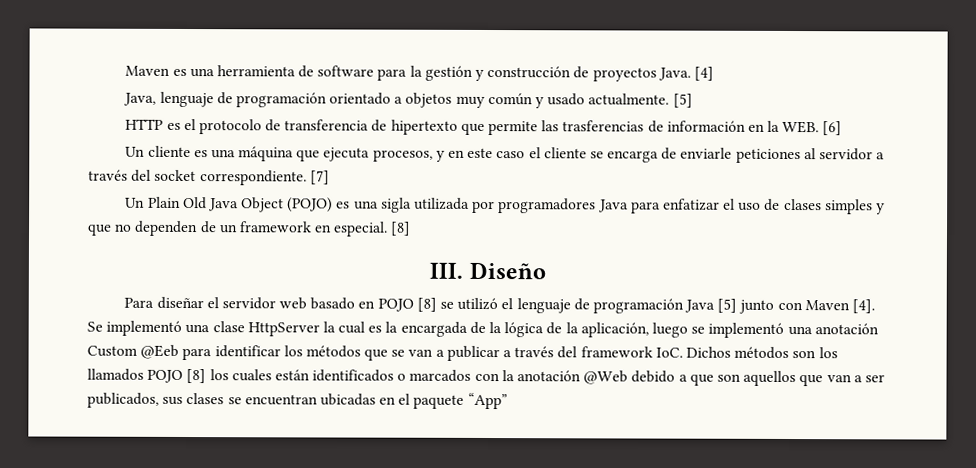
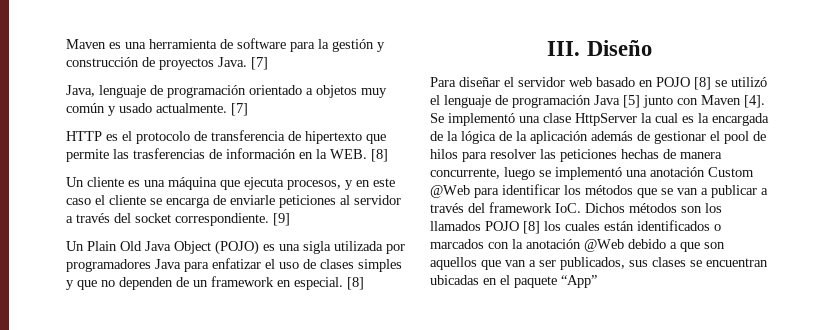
- Maven es una herramienta de software para la gestión y construcción de proyectos Java. [4]
+ Maven es una herramienta de software para la gestión y construcción de proyectos Java. [7]
- Java, lenguaje de programación orientado a objetos muy común y usado actualmente. [5]
+ Java, lenguaje de programación orientado a objetos muy común y usado actualmente. [7]
- HTTP es el protocolo de transferencia de hipertexto que permite las trasferencias de información en la WEB. [6]
+ HTTP es el protocolo de transferencia de hipertexto que permite las trasferencias de información en la WEB. [8]
- [7]
+ [9]
- Se implementó una clase HttpServer la cual es la encargada de la lógica de la aplicación, luego se implementó una anotación Custom @Eeb para identificar los métodos que se van a publicar a través del framework IoC. Dichos métodos son los llamados POJO [8] los cuales están identificados o marcados con la anotación @Web debido a que son aquellos que van a ser publicados, sus clases se encuentran ubicadas en el paquete “App”
+ Se implementó una clase HttpServer la cual es la encargada de la lógica de la aplicación además de gestionar el pool de hilos para resolver las peticiones hechas de manera concurrente, luego se implementó una anotación Custom @Web para identificar los métodos que se van a publicar a través del framework IoC. Dichos métodos son los llamados POJO [8] los cuales están identificados o marcados con la anotación @Web debido a que son aquellos que van a ser publicados, sus clases se encuentran ubicadas en el paquete “App”

